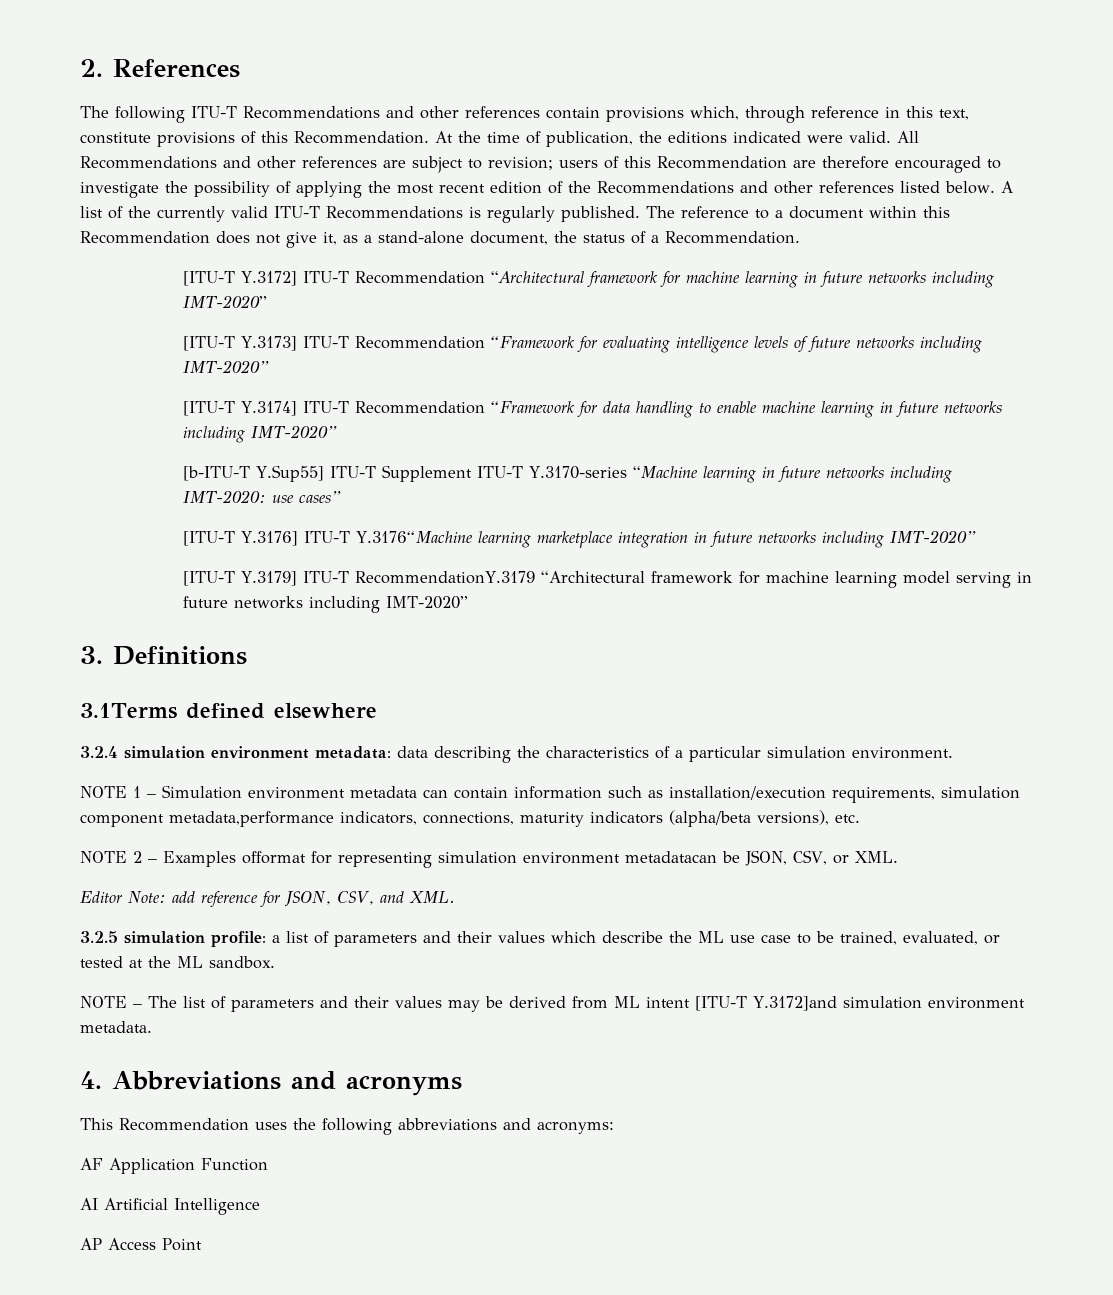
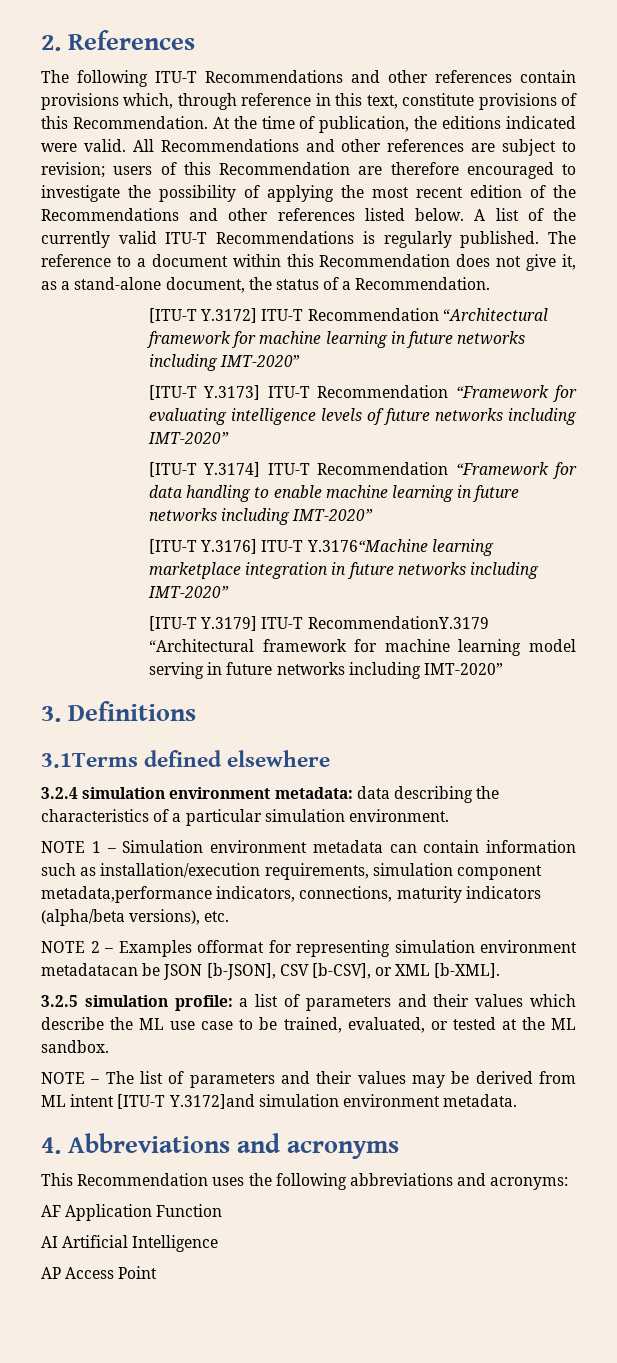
- [b-ITU-T Y.Sup55] ITU-T Supplement ITU-T Y.3170-series “Machine learning in future networks including IMT-2020: use cases”
- NOTE 2 – Examples offormat for representing simulation environment metadatacan be JSON, CSV, or XML.
- Editor Note: add reference for JSON, CSV, and XML.
+ NOTE 2 – Examples offormat for representing simulation environment metadatacan be JSON [b-JSON], CSV [b-CSV], or XML [b-XML].

